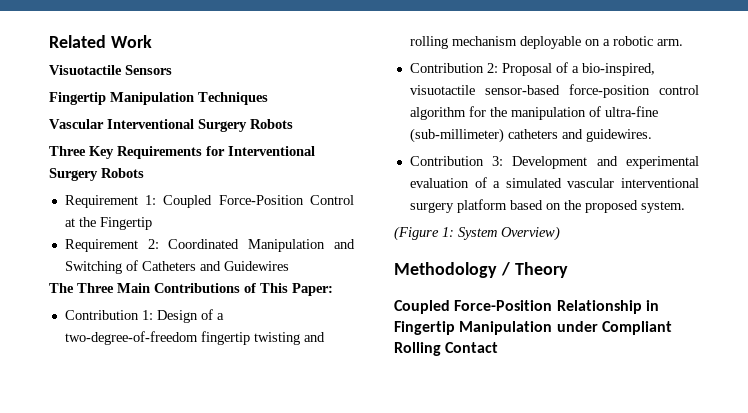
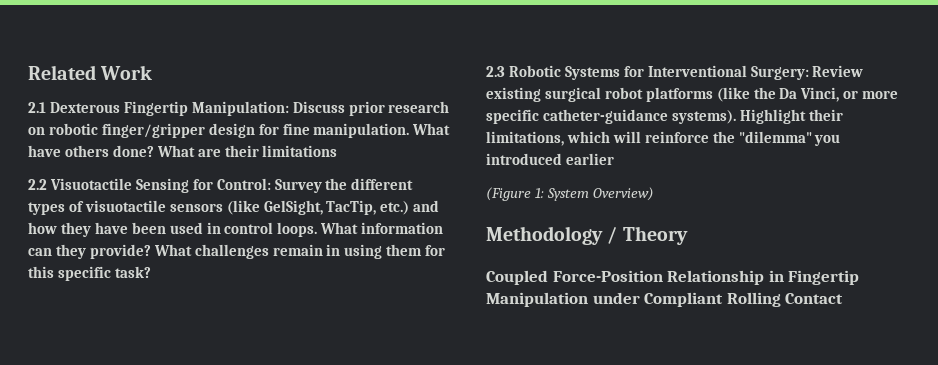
- Visuotactile Sensors
- Fingertip Manipulation Techniques
- Vascular Interventional Surgery Robots
- Three Key Requirements for Interventional Surgery Robots
- Requirement 1: Coupled Force-Position Control at the Fingertip
- Requirement 2: Coordinated Manipulation and Switching of Catheters and Guidewires
- The Three Main Contributions of This Paper:
- Contribution 1: Design of a two-degree-of-freedom fingertip twisting and rolling mechanism deployable on a robotic arm.
- Contribution 2: Proposal of a bio-inspired, visuotactile sensor-based force-position control algorithm for the manipulation of ultra-fine (sub-millimeter) catheters and guidewires.
- Contribution 3: Development and experimental evaluation of a simulated vascular interventional surgery platform based on the proposed system.
+ 2.1 Dexterous Fingertip Manipulation: Discuss prior research on robotic finger/gripper design for fine manipulation. What have others done? What are their limitations
+ 2.2 Visuotactile Sensing for Control: Survey the different types of visuotactile sensors (like GelSight, TacTip, etc.) and how they have been used in control loops. What information can they provide? What challenges remain in using them for this specific task?
+ 2.3 Robotic Systems for Interventional Surgery: Review existing surgical robot platforms (like the Da Vinci, or more specific catheter-guidance systems). Highlight their limitations, which will reinforce the "dilemma" you introduced earlier

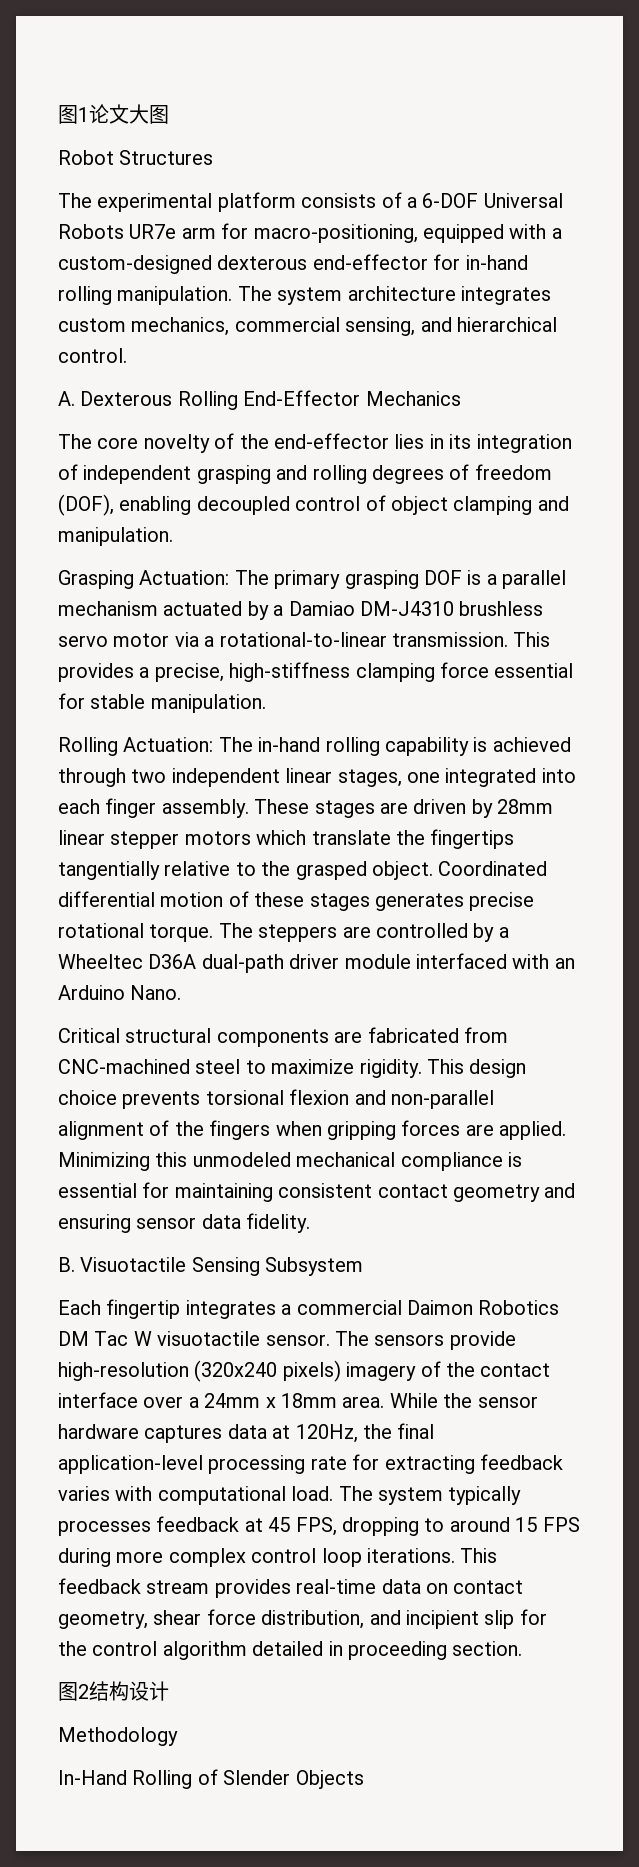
- Related Work
- 2.1 Dexterous Fingertip Manipulation: Discuss prior research on robotic finger/gripper design for fine manipulation. What have others done? What are their limitations
- 2.2 Visuotactile Sensing for Control: Survey the different types of visuotactile sensors (like GelSight, TacTip, etc.) and how they have been used in control loops. What information can they provide? What challenges remain in using them for this specific task?
- 2.3 Robotic Systems for Interventional Surgery: Review existing surgical robot platforms (like the Da Vinci, or more specific catheter-guidance systems). Highlight their limitations, which will reinforce the "dilemma" you introduced earlier
- (Figure 1: System Overview)
- Methodology / Theory
- Coupled Force-Position Relationship in Fingertip Manipulation under Compliant Rolling Contact
+ 图1论文大图
+ Robot Structures
+ The experimental platform consists of a 6-DOF Universal Robots UR7e arm for macro-positioning, equipped with a custom-designed dexterous end-effector for in-hand rolling manipulation. The system architecture integrates custom mechanics, commercial sensing, and hierarchical control.
+ A. Dexterous Rolling End-Effector Mechanics
+ The core novelty of the end-effector lies in its integration of independent grasping and rolling degrees of freedom (DOF), enabling decoupled control of object clamping and manipulation.
+ Grasping Actuation: The primary grasping DOF is a parallel mechanism actuated by a Damiao DM-J4310 brushless servo motor via a rotational-to-linear transmission. This provides a precise, high-stiffness clamping force essential for stable manipulation.
+ Rolling Actuation: The in-hand rolling capability is achieved through two independent linear stages, one integrated into each finger assembly. These stages are driven by 28mm linear stepper motors which translate the fingertips tangentially relative to the grasped object. Coordinated differential motion of these stages generates precise rotational torque. The steppers are controlled by a Wheeltec D36A dual-path driver module interfaced with an Arduino Nano.
+ Critical structural components are fabricated from CNC-machined steel to maximize rigidity. This design choice prevents torsional flexion and non-parallel alignment of the fingers when gripping forces are applied. Minimizing this unmodeled mechanical compliance is essential for maintaining consistent contact geometry and ensuring sensor data fidelity.
+ B. Visuotactile Sensing Subsystem
+ Each fingertip integrates a commercial Daimon Robotics DM Tac W visuotactile sensor. The sensors provide high-resolution (320x240 pixels) imagery of the contact interface over a 24mm x 18mm area. While the sensor hardware captures data at 120Hz, the final application-level processing rate for extracting feedback varies with computational load. The system typically processes feedback at 45 FPS, dropping to around 15 FPS during more complex control loop iterations. This feedback stream provides real-time data on contact geometry, shear force distribution, and incipient slip for the control algorithm detailed in proceeding section.
+ 图2结构设计
+ Methodology
+ In-Hand Rolling of Slender Objects

